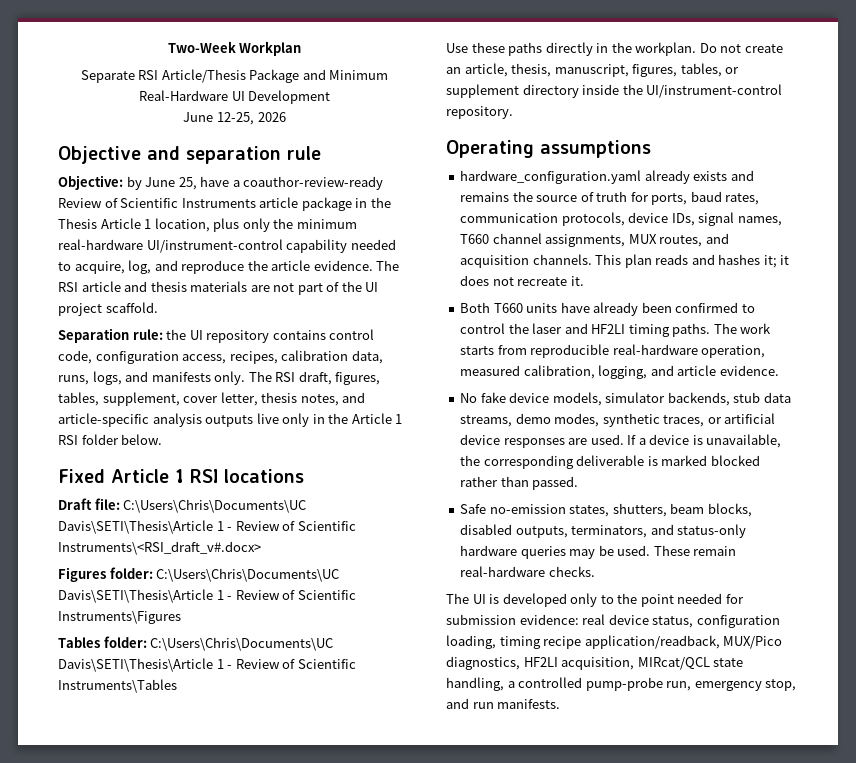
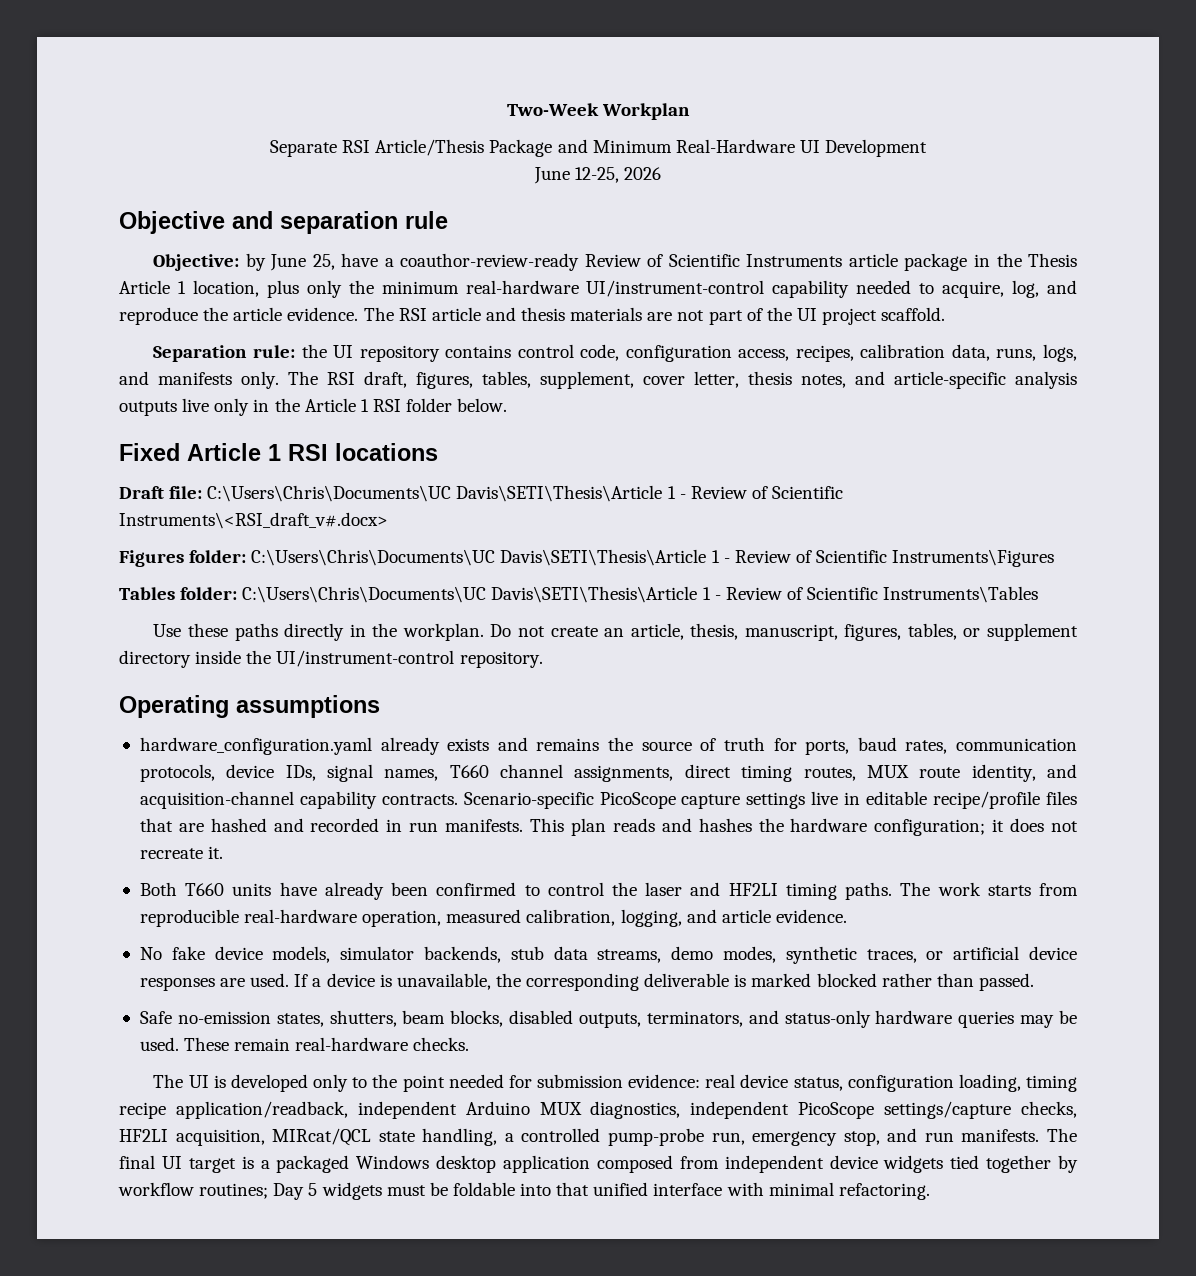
- hardware_configuration.yaml already exists and remains the source of truth for ports, baud rates, communication protocols, device IDs, signal names, T660 channel assignments, MUX routes, and acquisition channels.
+ hardware_configuration.yaml already exists and remains the source of truth for ports, baud rates, communication protocols, device IDs, signal names, T660 channel assignments, direct timing routes, MUX route identity, and acquisition-channel capability contracts. Scenario-specific PicoScope capture settings live in editable recipe/profile files that are hashed and recorded in run manifests.
- This plan reads and hashes it; it does not recreate it.
+ This plan reads and hashes the hardware configuration; it does not recreate it.
- The UI is developed only to the point needed for submission evidence: real device status, configuration loading, timing recipe application/readback, MUX/Pico diagnostics, HF2LI acquisition, MIRcat/QCL state handling, a controlled pump-probe run, emergency stop, and run manifests.
+ The UI is developed only to the point needed for submission evidence: real device status, configuration loading, timing recipe application/readback, independent Arduino MUX diagnostics, independent PicoScope settings/capture checks, HF2LI acquisition, MIRcat/QCL state handling, a controlled pump-probe run, emergency stop, and run manifests.
+ The final UI target is a packaged Windows desktop application composed from independent device widgets tied together by workflow routines; Day 5 widgets must be foldable into that unified interface with minimal refactoring.

